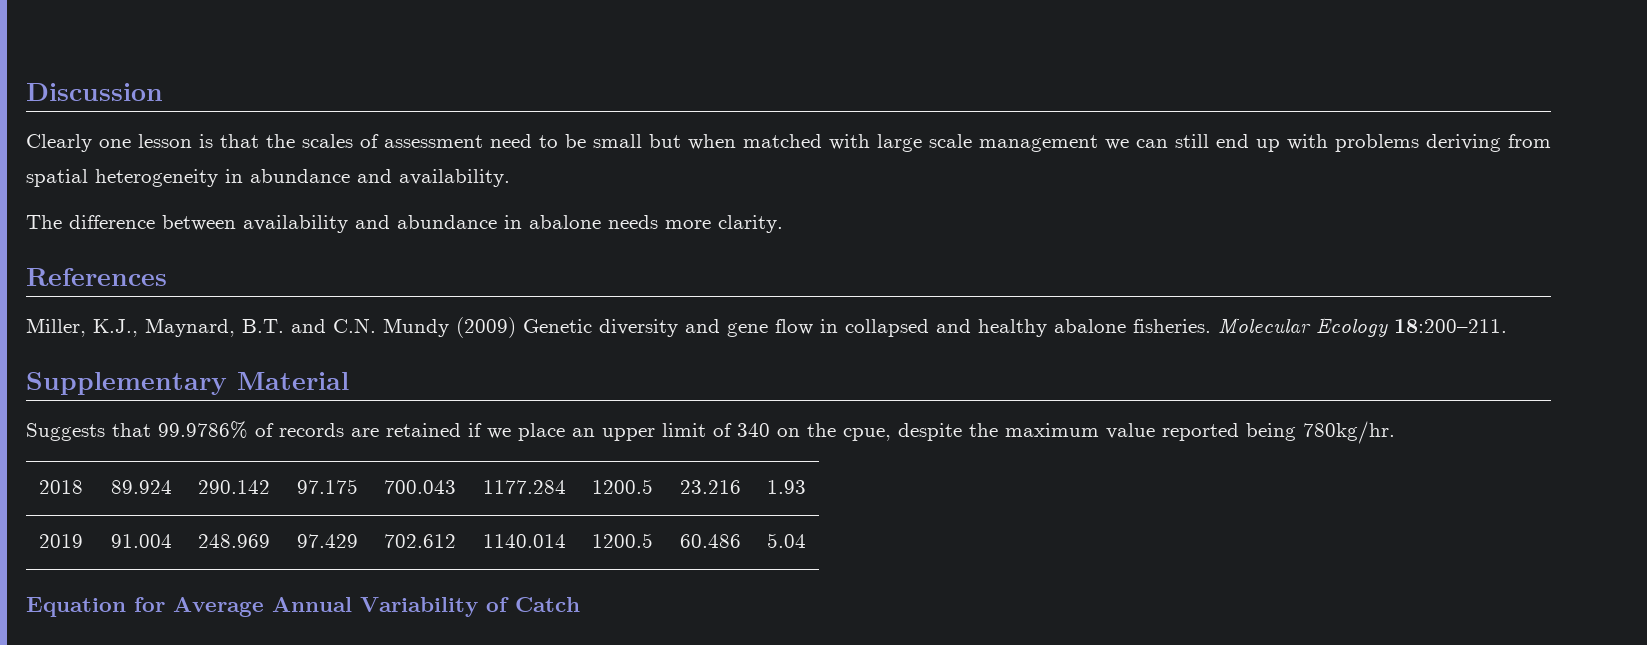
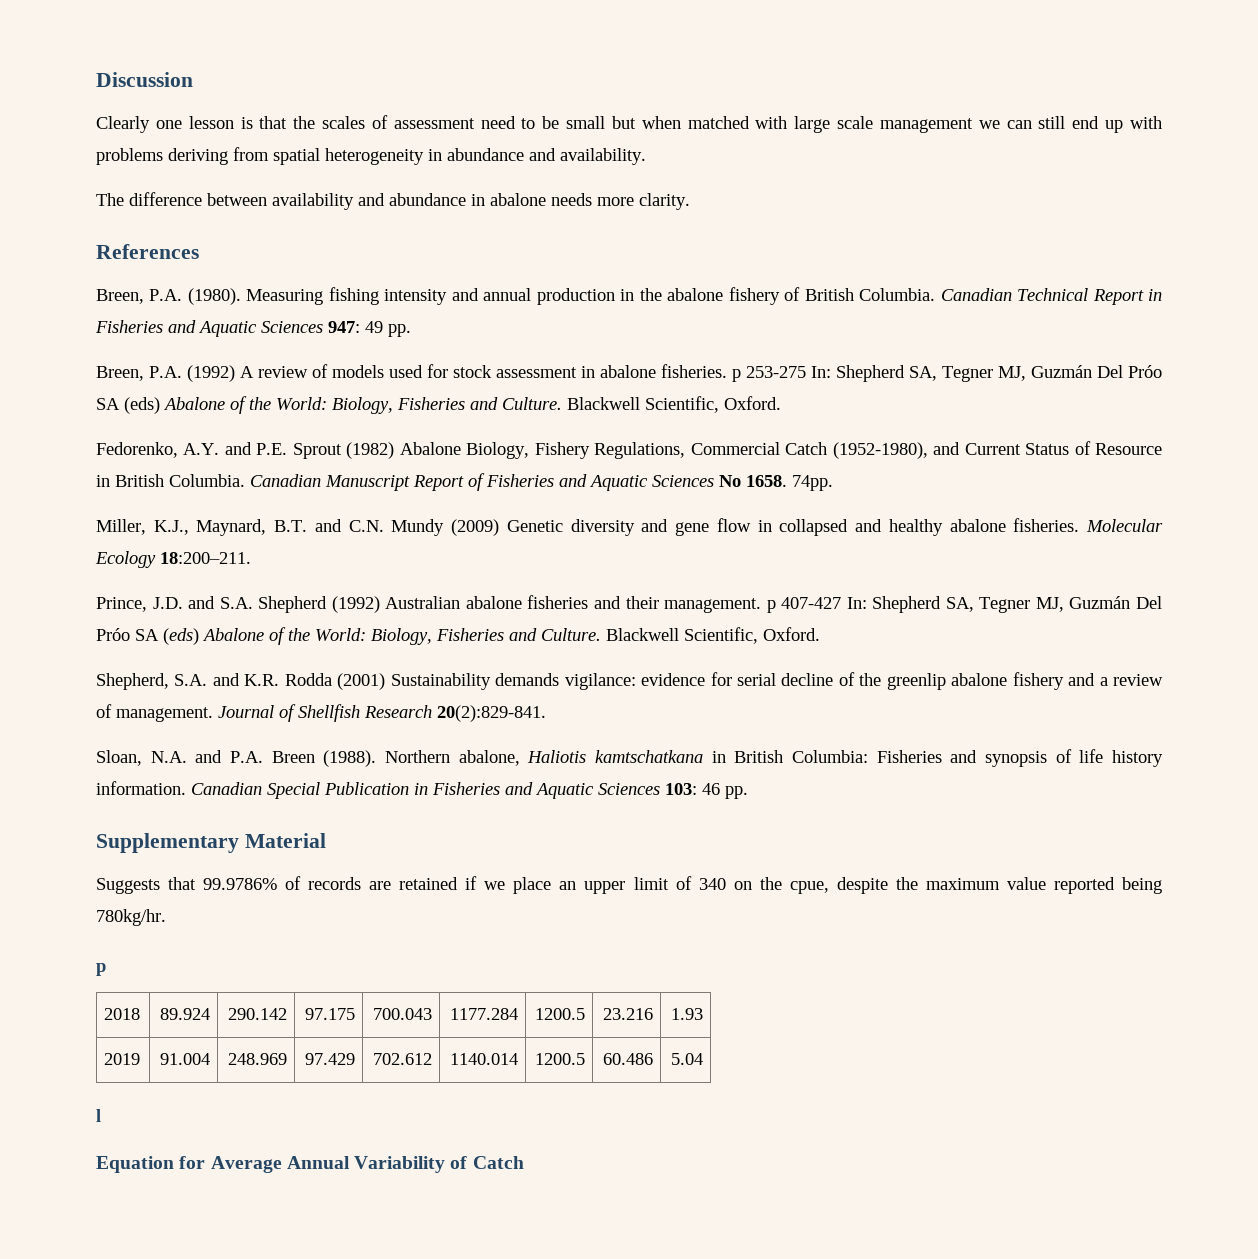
+ Breen, P.A. (1980). Measuring fishing intensity and annual production in the abalone fishery of British Columbia. Canadian Technical Report in Fisheries and Aquatic Sciences 947: 49 pp.
+ Breen, P.A. (1992) A review of models used for stock assessment in abalone fisheries. p 253-275 In: Shepherd SA, Tegner MJ, Guzmán Del Próo SA (eds) Abalone of the World: Biology, Fisheries and Culture. Blackwell Scientific, Oxford.
+ Fedorenko, A.Y. and P.E. Sprout (1982) Abalone Biology, Fishery Regulations, Commercial Catch (1952-1980), and Current Status of Resource in British Columbia. Canadian Manuscript Report of Fisheries and Aquatic Sciences No 1658. 74pp.
+ Prince, J.D. and S.A. Shepherd (1992) Australian abalone fisheries and their management. p 407-427 In: Shepherd SA, Tegner MJ, Guzmán Del Próo SA (eds) Abalone of the World: Biology, Fisheries and Culture. Blackwell Scientific, Oxford.
+ Shepherd, S.A. and K.R. Rodda (2001) Sustainability demands vigilance: evidence for serial decline of the greenlip abalone fishery and a review of management. Journal of Shellfish Research 20(2):829-841.
+ Sloan, N.A. and P.A. Breen (1988). Northern abalone, Haliotis kamtschatkana in British Columbia: Fisheries and synopsis of life history information. Canadian Special Publication in Fisheries and Aquatic Sciences 103: 46 pp.
  Suggests that 99.9786% of records are retained if we place an upper limit of 340 on the cpue, despite the maximum value reported being 780kg/hr.
+ p
  2019 | 91.004 | 248.969 | 97.429 | 702.612 | 1140.014 | 1200.5 | 60.486 | 5.04
+ l

